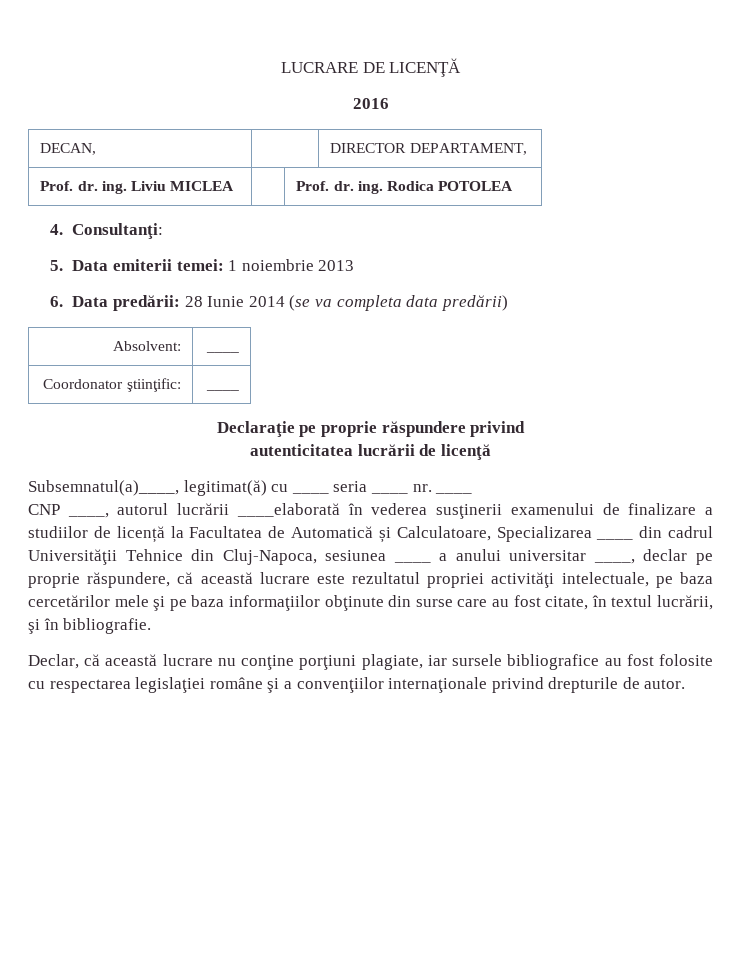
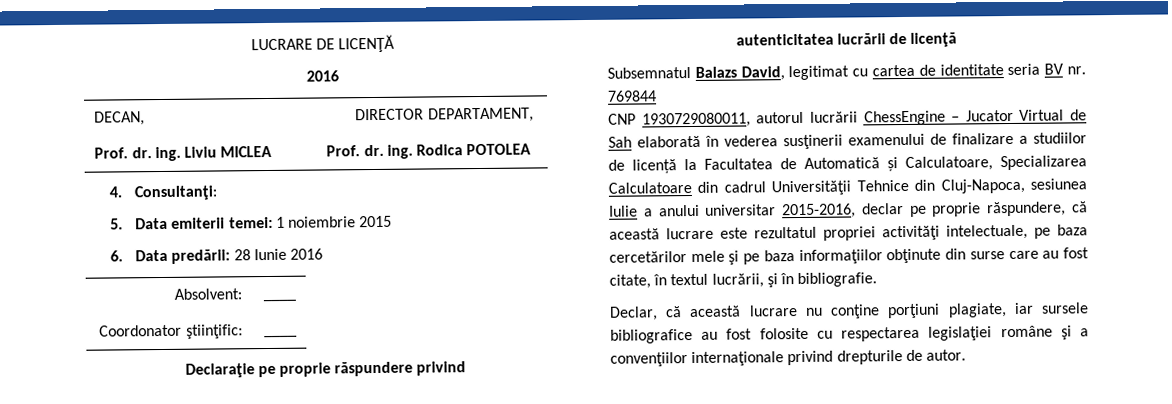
- 5. Data emiterii temei: 1 noiembrie 2013
+ 5. Data emiterii temei: 1 noiembrie 2015
- 6. Data predării: 28 Iunie 2014 (se va completa data predării)
+ 6. Data predării: 28 Iunie 2016
- Subsemnatul(a)____, legitimat(ă) cu ____ seria ____ nr. ____
+ Subsemnatul Balazs David, legitimat cu cartea de identitate seria BV nr. 769844
- CNP ____, autorul lucrării ____elaborată în vederea susţinerii examenului de finalizare a studiilor de licență la Facultatea de Automatică și Calculatoare, Specializarea ____ din cadrul Universităţii Tehnice din Cluj-Napoca, sesiunea ____ a anului universitar ____, declar pe proprie răspundere, că această lucrare este rezultatul propriei activităţi intelectuale, pe baza cercetărilor mele şi pe baza informaţiilor obţinute din surse care au fost citate, în textul lucrării, şi în bibliografie.
+ CNP 1930729080011, autorul lucrării ChessEngine – Jucator Virtual de Sah elaborată în vederea susţinerii examenului de finalizare a studiilor de licență la Facultatea de Automatică și Calculatoare, Specializarea Calculatoare din cadrul Universităţii Tehnice din Cluj-Napoca, sesiunea Iulie a anului universitar 2015-2016, declar pe proprie răspundere, că această lucrare este rezultatul propriei activităţi intelectuale, pe baza cercetărilor mele şi pe baza informaţiilor obţinute din surse care au fost citate, în textul lucrării, şi în bibliografie.

